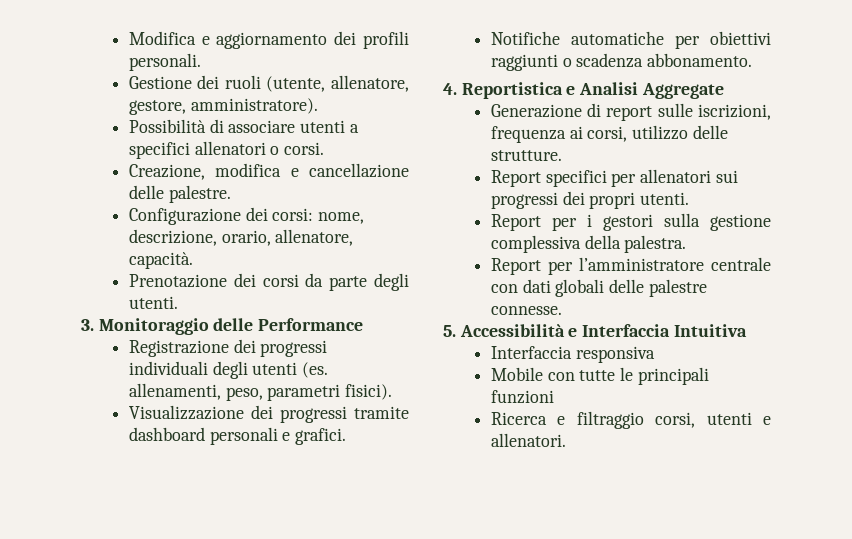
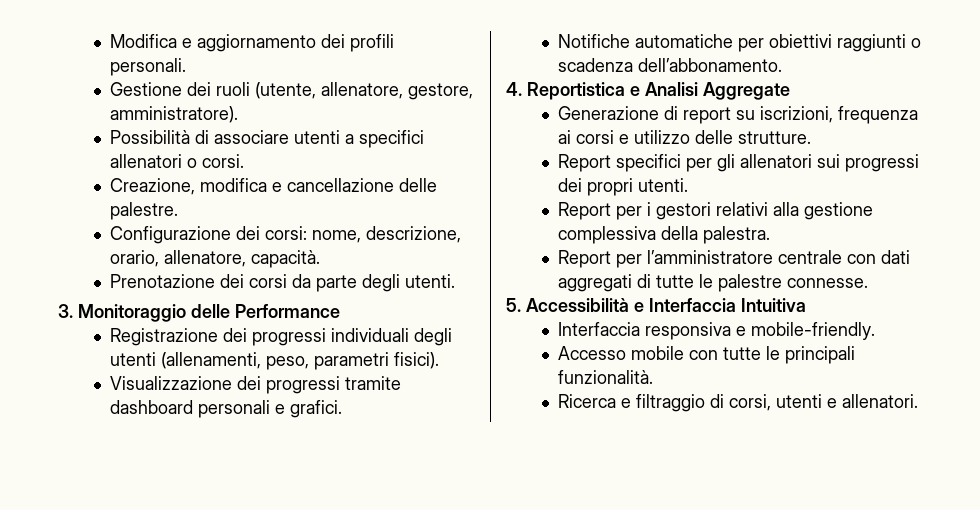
- Registrazione dei progressi individuali degli utenti (es. allenamenti, peso, parametri fisici).
+ Registrazione dei progressi individuali degli utenti (allenamenti, peso, parametri fisici).
- Notifiche automatiche per obiettivi raggiunti o scadenza abbonamento.
+ Notifiche automatiche per obiettivi raggiunti o scadenza dell’abbonamento.
- Generazione di report sulle iscrizioni, frequenza ai corsi, utilizzo delle strutture.
+ Generazione di report su iscrizioni, frequenza ai corsi e utilizzo delle strutture.
- Report specifici per allenatori sui progressi dei propri utenti.
+ Report specifici per gli allenatori sui progressi dei propri utenti.
- Report per i gestori sulla gestione complessiva della palestra.
+ Report per i gestori relativi alla gestione complessiva della palestra.
- Report per l’amministratore centrale con dati globali delle palestre connesse.
+ Report per l’amministratore centrale con dati aggregati di tutte le palestre connesse.
- Interfaccia responsiva
- Mobile con tutte le principali funzioni
+ Interfaccia responsiva e mobile-friendly.
+ Accesso mobile con tutte le principali funzionalità.
- Ricerca e filtraggio corsi, utenti e allenatori.
+ Ricerca e filtraggio di corsi, utenti e allenatori.

